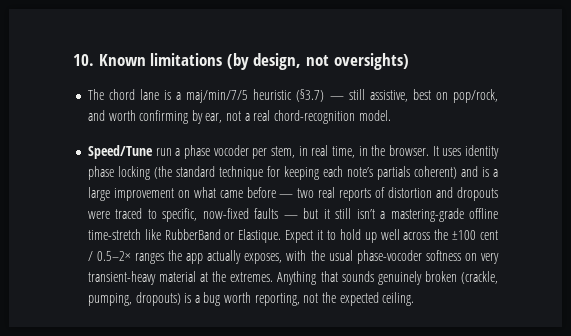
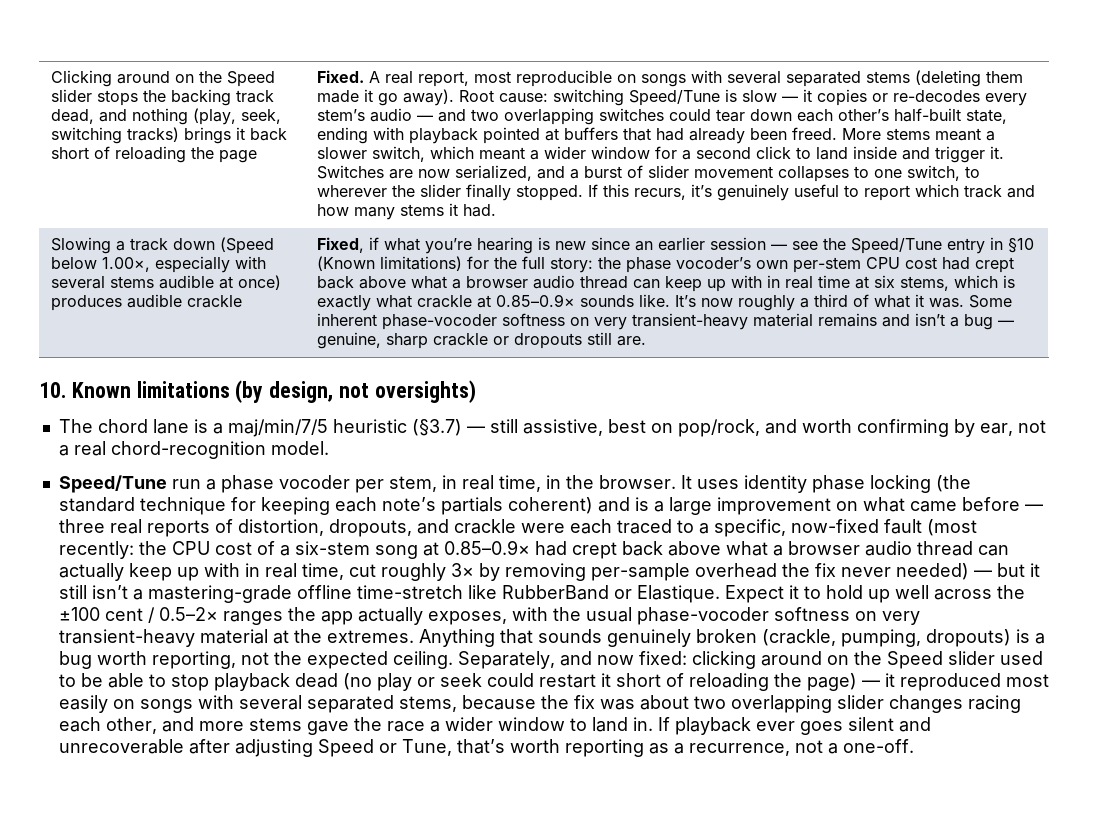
+ Clicking around on the Speed slider stops the backing track dead, and nothing (play, seek, switching tracks) brings it back short of reloading the page | Fixed. A real report, most reproducible on songs with several separated stems (deleting them made it go away). Root cause: switching Speed/Tune is slow — it copies or re-decodes every stem’s audio — and two overlapping switches could tear down each other’s half-built state, ending with playback pointed at buffers that had already been freed. More stems meant a slower switch, which meant a wider window for a second click to land inside and trigger it. Switches are now serialized, and a burst of slider movement collapses to one switch, to wherever the slider finally stopped. If this recurs, it’s genuinely useful to report which track and how many stems it had.
+ Slowing a track down (Speed below 1.00×, especially with several stems audible at once) produces audible crackle | Fixed, if what you’re hearing is new since an earlier session — see the Speed/Tune entry in §10 (Known limitations) for the full story: the phase vocoder’s own per-stem CPU cost had crept back above what a browser audio thread can keep up with in real time at six stems, which is exactly what crackle at 0.85–0.9× sounds like. It’s now roughly a third of what it was. Some inherent phase-vocoder softness on very transient-heavy material remains and isn’t a bug — genuine, sharp crackle or dropouts still are.
- It uses identity phase locking (the standard technique for keeping each note’s partials coherent) and is a large improvement on what came before — two real reports of distortion and dropouts were traced to specific, now-fixed faults — but it still isn’t a mastering-grade offline time-stretch like RubberBand or Elastique.
+ It uses identity phase locking (the standard technique for keeping each note’s partials coherent) and is a large improvement on what came before — three real reports of distortion, dropouts, and crackle were each traced to a specific, now-fixed fault (most recently: the CPU cost of a six-stem song at 0.85–0.9× had crept back above what a browser audio thread can actually keep up with in real time, cut roughly 3× by removing per-sample overhead the fix never needed) — but it still isn’t a mastering-grade offline time-stretch like RubberBand or Elastique.
+ Separately, and now fixed: clicking around on the Speed slider used to be able to stop playback dead (no play or seek could restart it short of reloading the page) — it reproduced most easily on songs with several separated stems, because the fix was about two overlapping slider changes racing each other, and more stems gave the race a wider window to land in. If playback ever goes silent and unrecoverable after adjusting Speed or Tune, that’s worth reporting as a recurrence, not a one-off.

